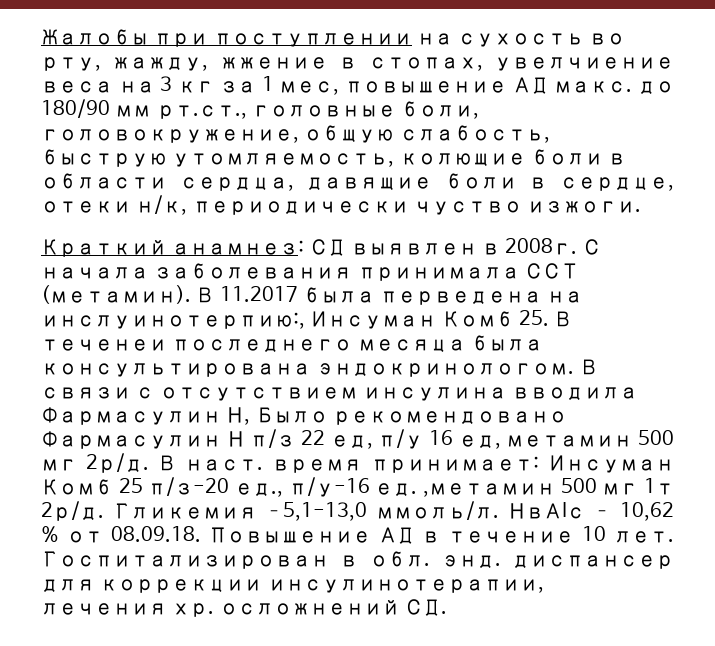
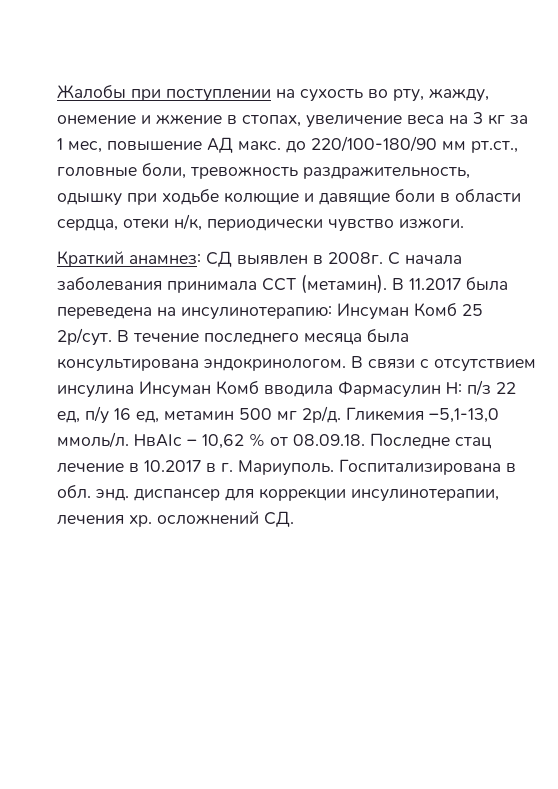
- Жалобы при поступлении на сухость во рту, жажду, жжение в стопах, увелчиение веса на 3 кг за 1 мес, повышение АД макс. до 180/90 мм рт.ст., головные боли, головокружение, общую слабость, быструю утомляемость, колющие боли в области сердца, давящие боли в сердце, отеки н/к, периодически чуство изжоги.
+ Жалобы при поступлении на сухость во рту, жажду, онемение и жжение в стопах, увеличение веса на 3 кг за 1 мес, повышение АД макс. до 220/100-180/90 мм рт.ст., головные боли, тревожность раздражительность, одышку при ходьбе колющие и давящие боли в области сердца, отеки н/к, периодически чувство изжоги.
- В 11.2017 была перведена на инслуинотерпию:, Инсуман Комб 25. В теченеи последнего месяца была консультирована эндокринологом.
+ В 11.2017 была переведена на инсулинотерапию: Инсуман Комб 25 2р/сут. В течение последнего месяца была консультирована эндокринологом.
- В связи с отсутствием инсулина вводила Фармасулин Н, Было рекомендовано Фармасулин Н п/з 22 ед, п/у 16 ед, метамин 500 мг 2р/д.
+ В связи с отсутствием инсулина Инсуман Комб вводила Фармасулин Н: п/з 22 ед, п/у 16 ед, метамин 500 мг 2р/д.
- В наст. время принимает: Инсуман Комб 25 п/з-20 ед., п/у-16 ед. ,метамин 500 мг 1т 2р/д.
- НвАIс – 10,62 % от 08.09.18. Повышение АД в течение 10 лет. Госпитализирован в обл. энд. диспансер для коррекции инсулинотерапии, лечения хр. осложнений СД.
+ НвАIс – 10,62 % от 08.09.18. Последне стац лечение в 10.2017 в г. Мариуполь. Госпитализирована в обл. энд. диспансер для коррекции инсулинотерапии, лечения хр. осложнений СД.

